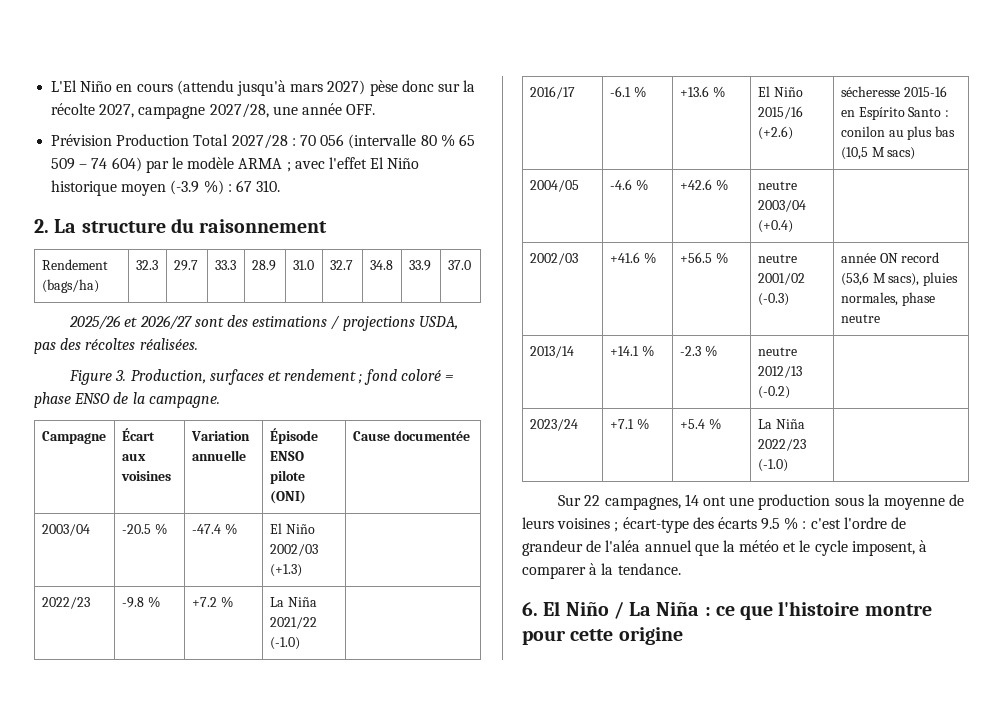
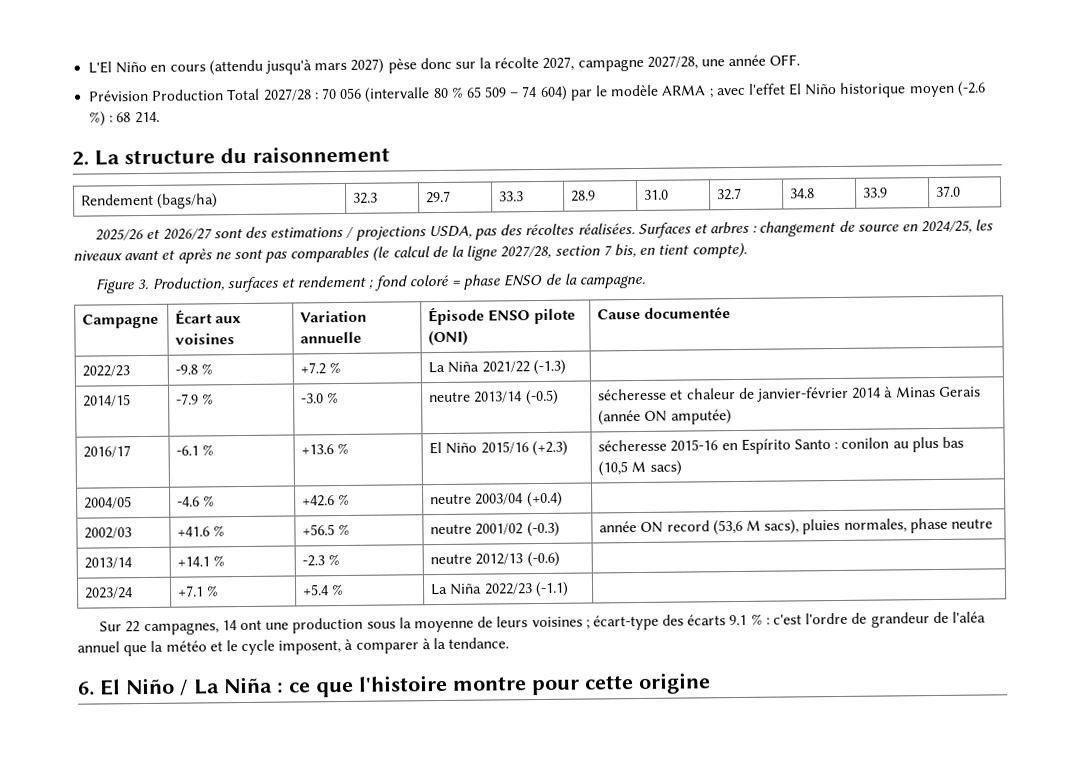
- Prévision Production Total 2027/28 : 70 056 (intervalle 80 % 65 509 – 74 604) par le modèle ARMA ; avec l'effet El Niño historique moyen (-3.9 %) : 67 310.
+ Prévision Production Total 2027/28 : 70 056 (intervalle 80 % 65 509 – 74 604) par le modèle ARMA ; avec l'effet El Niño historique moyen (-2.6 %) : 68 214.
+ Surfaces et arbres : changement de source en 2024/25, les niveaux avant et après ne sont pas comparables (le calcul de la ligne 2027/28, section 7 bis, en tient compte).
- 2003/04 | -20.5 % | -47.4 % | El Niño 2002/03 (+1.3) |
- 2022/23 | -9.8 % | +7.2 % | La Niña 2021/22 (-1.0) |
+ 2022/23 | -9.8 % | +7.2 % | La Niña 2021/22 (-1.3) |
+ 2014/15 | -7.9 % | -3.0 % | neutre 2013/14 (-0.5) | sécheresse et chaleur de janvier-février 2014 à Minas Gerais (année ON amputée)
- 2016/17 | -6.1 % | +13.6 % | El Niño 2015/16 (+2.6) | sécheresse 2015-16 en Espírito Santo : conilon au plus bas (10,5 M sacs)
+ 2016/17 | -6.1 % | +13.6 % | El Niño 2015/16 (+2.3) | sécheresse 2015-16 en Espírito Santo : conilon au plus bas (10,5 M sacs)
- 2013/14 | +14.1 % | -2.3 % | neutre 2012/13 (-0.2) |
+ 2013/14 | +14.1 % | -2.3 % | neutre 2012/13 (-0.6) |
- 2023/24 | +7.1 % | +5.4 % | La Niña 2022/23 (-1.0) |
+ 2023/24 | +7.1 % | +5.4 % | La Niña 2022/23 (-1.1) |
- Sur 22 campagnes, 14 ont une production sous la moyenne de leurs voisines ; écart-type des écarts 9.5 % : c'est l'ordre de grandeur de l'aléa annuel que la météo et le cycle imposent, à comparer à la tendance.
+ Sur 22 campagnes, 14 ont une production sous la moyenne de leurs voisines ; écart-type des écarts 9.1 % : c'est l'ordre de grandeur de l'aléa annuel que la météo et le cycle imposent, à comparer à la tendance.

